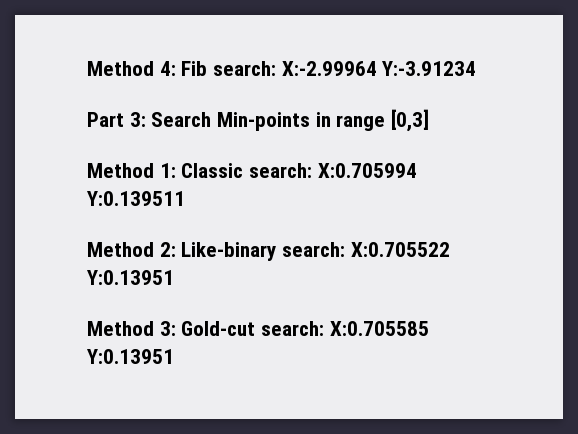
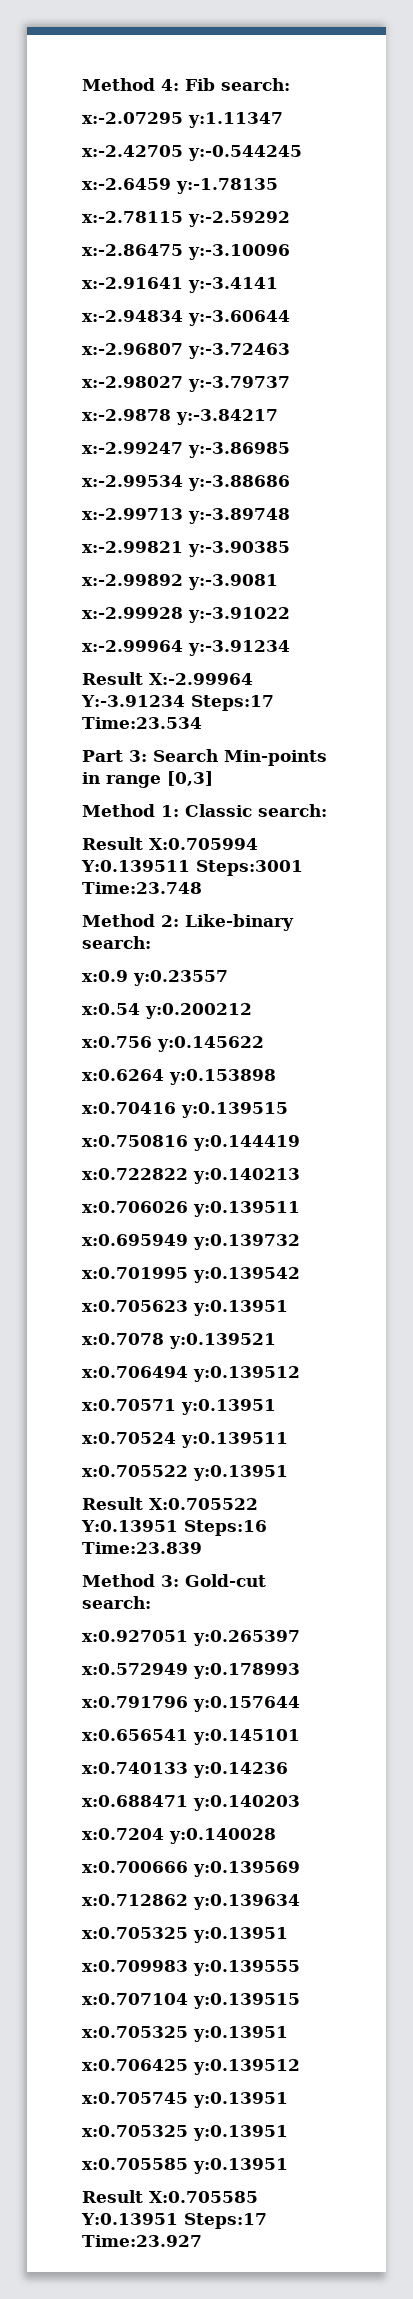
- Method 4: Fib search: X:-2.99964 Y:-3.91234
+ Method 4: Fib search:
+ x:-2.07295 y:1.11347
+ x:-2.42705 y:-0.544245
+ x:-2.6459 y:-1.78135
+ x:-2.78115 y:-2.59292
+ x:-2.86475 y:-3.10096
+ x:-2.91641 y:-3.4141
+ x:-2.94834 y:-3.60644
+ x:-2.96807 y:-3.72463
+ x:-2.98027 y:-3.79737
+ x:-2.9878 y:-3.84217
+ x:-2.99247 y:-3.86985
+ x:-2.99534 y:-3.88686
+ x:-2.99713 y:-3.89748
+ x:-2.99821 y:-3.90385
+ x:-2.99892 y:-3.9081
+ x:-2.99928 y:-3.91022
+ x:-2.99964 y:-3.91234
+ Result X:-2.99964 Y:-3.91234 Steps:17 Time:23.534
- Method 1: Classic search: X:0.705994 Y:0.139511
+ Method 1: Classic search:
+ Result X:0.705994 Y:0.139511 Steps:3001 Time:23.748
- Method 2: Like-binary search: X:0.705522 Y:0.13951
+ Method 2: Like-binary search:
+ x:0.9 y:0.23557
+ x:0.54 y:0.200212
+ x:0.756 y:0.145622
+ x:0.6264 y:0.153898
+ x:0.70416 y:0.139515
+ x:0.750816 y:0.144419
+ x:0.722822 y:0.140213
+ x:0.706026 y:0.139511
+ x:0.695949 y:0.139732
+ x:0.701995 y:0.139542
+ x:0.705623 y:0.13951
+ x:0.7078 y:0.139521
+ x:0.706494 y:0.139512
+ x:0.70571 y:0.13951
+ x:0.70524 y:0.139511
+ x:0.705522 y:0.13951
+ Result X:0.705522 Y:0.13951 Steps:16 Time:23.839
- Method 3: Gold-cut search: X:0.705585 Y:0.13951
+ Method 3: Gold-cut search:
+ x:0.927051 y:0.265397
+ x:0.572949 y:0.178993
+ x:0.791796 y:0.157644
+ x:0.656541 y:0.145101
+ x:0.740133 y:0.14236
+ x:0.688471 y:0.140203
+ x:0.7204 y:0.140028
+ x:0.700666 y:0.139569
+ x:0.712862 y:0.139634
+ x:0.705325 y:0.13951
+ x:0.709983 y:0.139555
+ x:0.707104 y:0.139515
+ x:0.705325 y:0.13951
+ x:0.706425 y:0.139512
+ x:0.705745 y:0.13951
+ x:0.705325 y:0.13951
+ x:0.705585 y:0.13951
+ Result X:0.705585 Y:0.13951 Steps:17 Time:23.927

